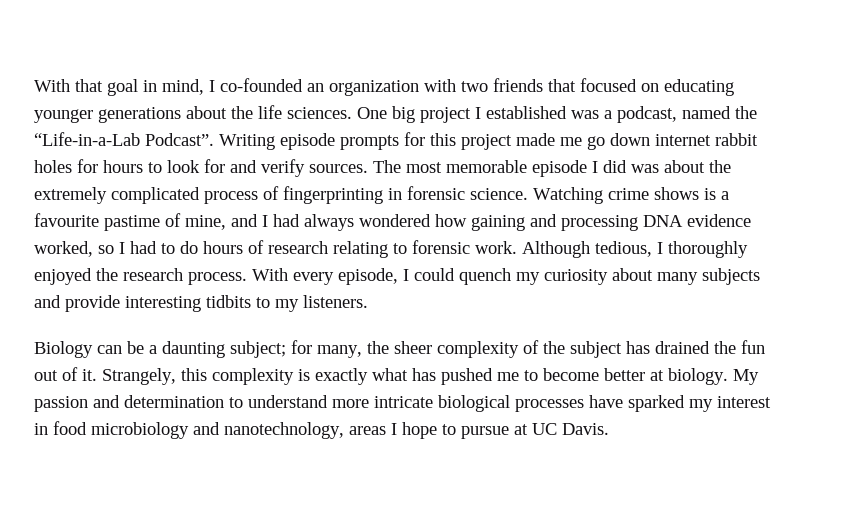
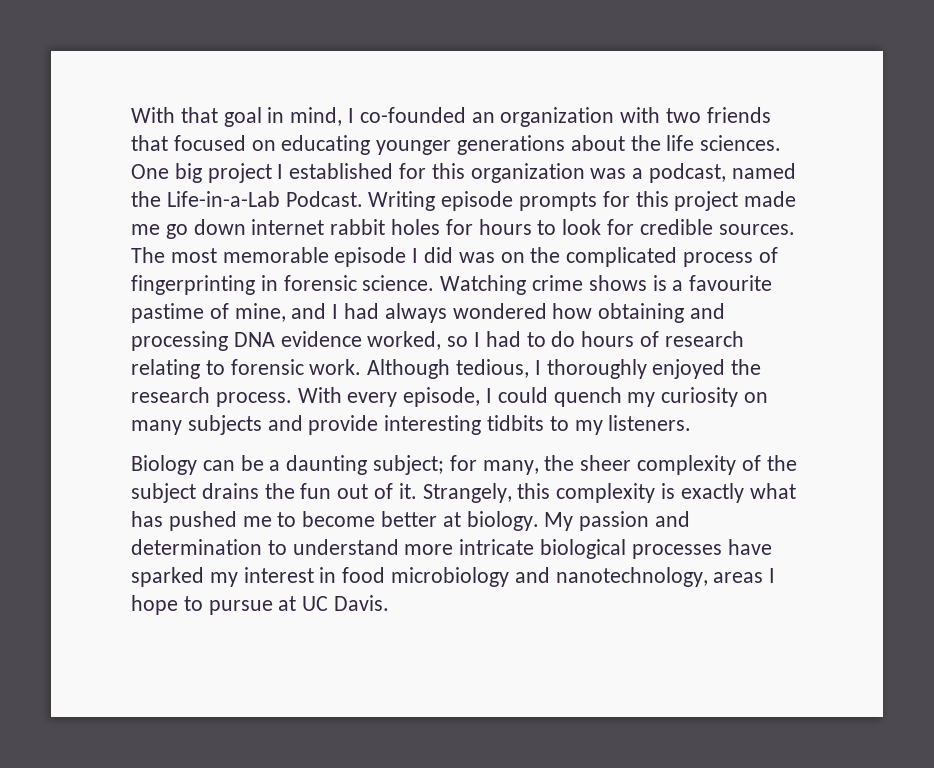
- One big project I established was a podcast, named the “Life-in-a-Lab Podcast”.
+ One big project I established for this organization was a podcast, named the Life-in-a-Lab Podcast.
- Writing episode prompts for this project made me go down internet rabbit holes for hours to look for and verify sources.
+ Writing episode prompts for this project made me go down internet rabbit holes for hours to look for credible sources.
- The most memorable episode I did was about the extremely complicated process of fingerprinting in forensic science.
+ The most memorable episode I did was on the complicated process of fingerprinting in forensic science.
- Watching crime shows is a favourite pastime of mine, and I had always wondered how gaining and processing DNA evidence worked, so I had to do hours of research relating to forensic work.
+ Watching crime shows is a favourite pastime of mine, and I had always wondered how obtaining and processing DNA evidence worked, so I had to do hours of research relating to forensic work.
- With every episode, I could quench my curiosity about many subjects and provide interesting tidbits to my listeners.
+ With every episode, I could quench my curiosity on many subjects and provide interesting tidbits to my listeners.
- Biology can be a daunting subject; for many, the sheer complexity of the subject has drained the fun out of it.
+ Biology can be a daunting subject; for many, the sheer complexity of the subject drains the fun out of it.

